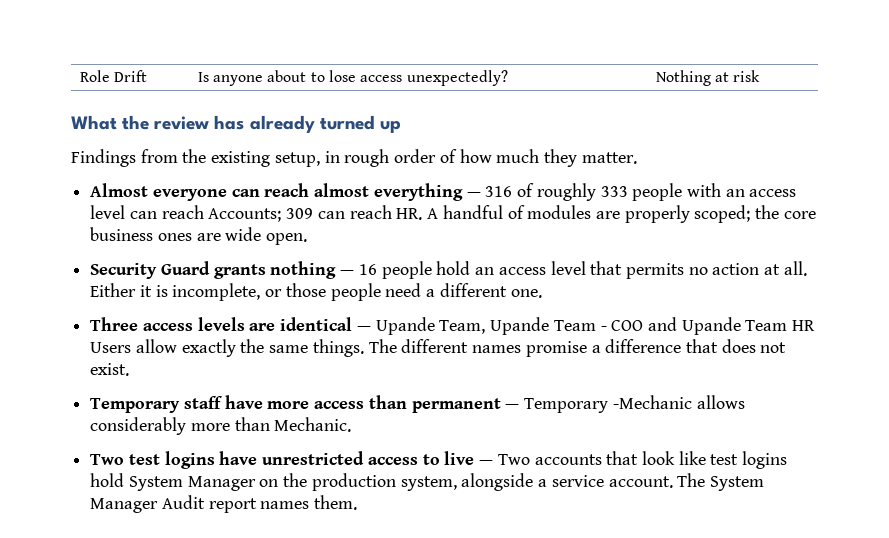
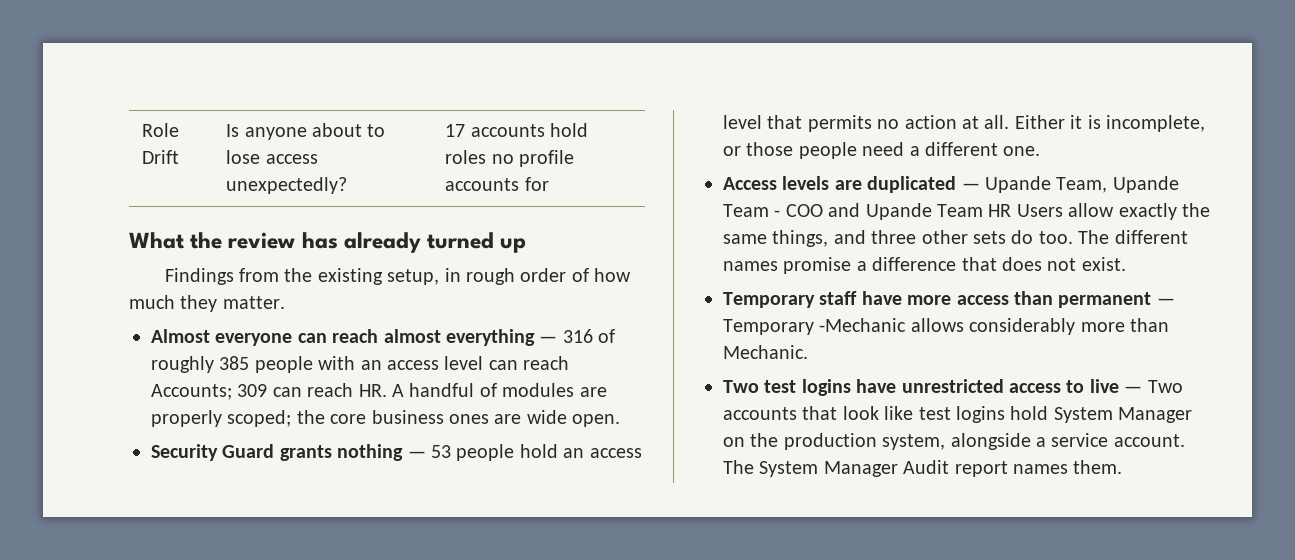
- Role Drift | Is anyone about to lose access unexpectedly? | Nothing at risk
+ Role Drift | Is anyone about to lose access unexpectedly? | 17 accounts hold roles no profile accounts for
- Almost everyone can reach almost everything — 316 of roughly 333 people with an access level can reach Accounts; 309 can reach HR. A handful of modules are properly scoped; the core business ones are wide open.
+ Almost everyone can reach almost everything — 316 of roughly 385 people with an access level can reach Accounts; 309 can reach HR. A handful of modules are properly scoped; the core business ones are wide open.
- Security Guard grants nothing — 16 people hold an access level that permits no action at all.
+ Security Guard grants nothing — 53 people hold an access level that permits no action at all.
- Three access levels are identical — Upande Team, Upande Team - COO and Upande Team HR Users allow exactly the same things.
+ Access levels are duplicated — Upande Team, Upande Team - COO and Upande Team HR Users allow exactly the same things, and three other sets do too.

